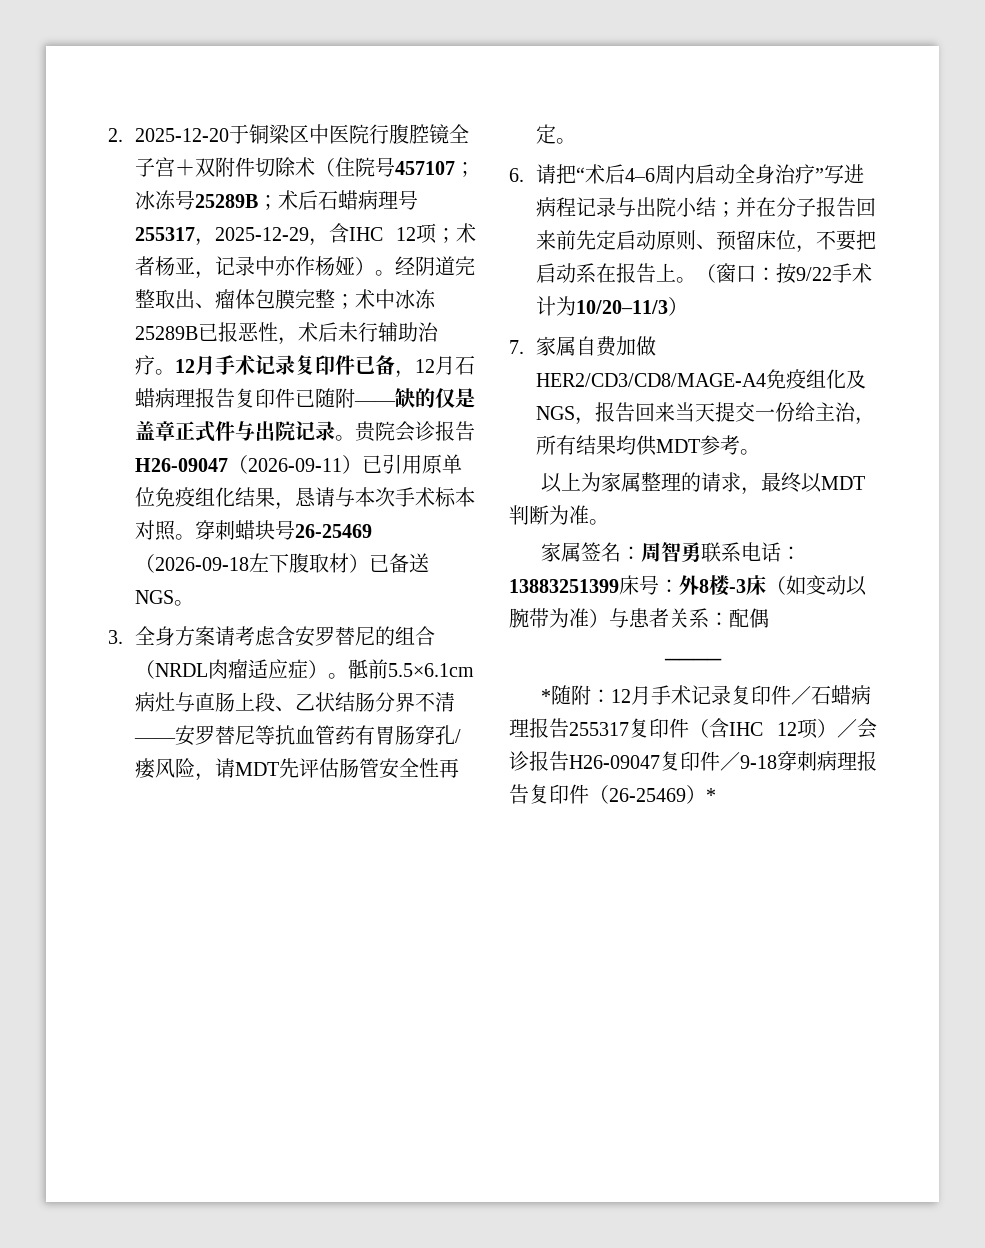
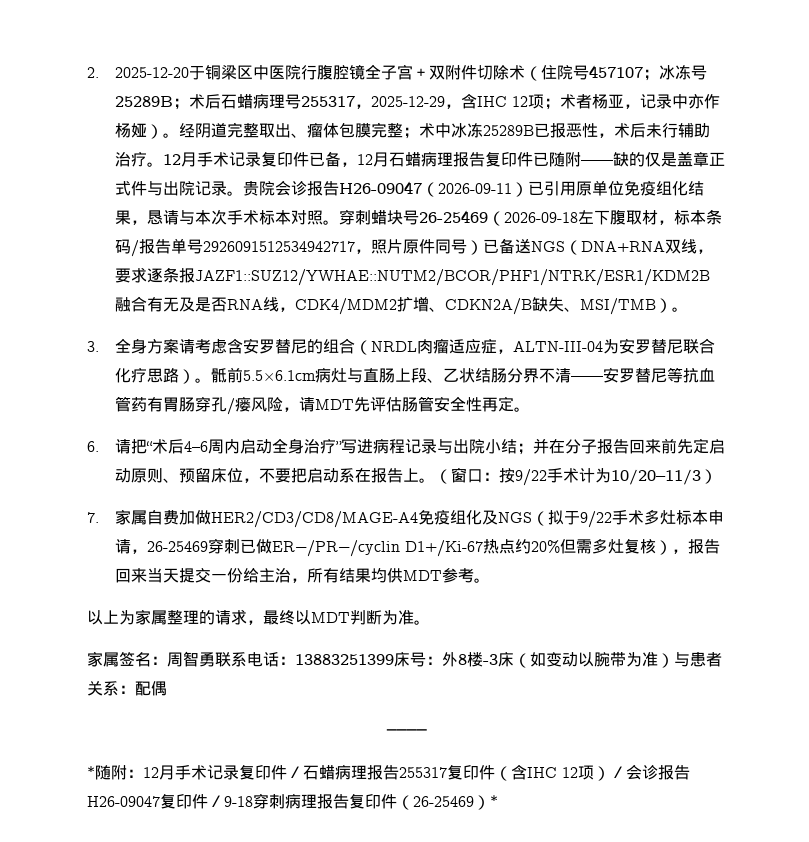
- 穿刺蜡块号26-25469（2026-09-18左下腹取材）已备送NGS。
+ 穿刺蜡块号26-25469（2026-09-18左下腹取材，标本条码/报告单号2926091512534942717，照片原件同号）已备送NGS（DNA+RNA双线，要求逐条报JAZF1::SUZ12/YWHAE::NUTM2/BCOR/PHF1/NTRK/ESR1/KDM2B融合有无及是否RNA线，CDK4/MDM2扩增、CDKN2A/B缺失、MSI/TMB）。
- 3.全身方案请考虑含安罗替尼的组合（NRDL肉瘤适应症）。
+ 3.全身方案请考虑含安罗替尼的组合（NRDL肉瘤适应症，ALTN-III-04为安罗替尼联合化疗思路）。
- 7.家属自费加做HER2/CD3/CD8/MAGE-A4免疫组化及NGS，报告回来当天提交一份给主治，所有结果均供MDT参考。
+ 7.家属自费加做HER2/CD3/CD8/MAGE-A4免疫组化及NGS（拟于9/22手术多灶标本申请，26-25469穿刺已做ER−/PR−/cyclin D1+/Ki-67热点约20%但需多灶复核），报告回来当天提交一份给主治，所有结果均供MDT参考。

